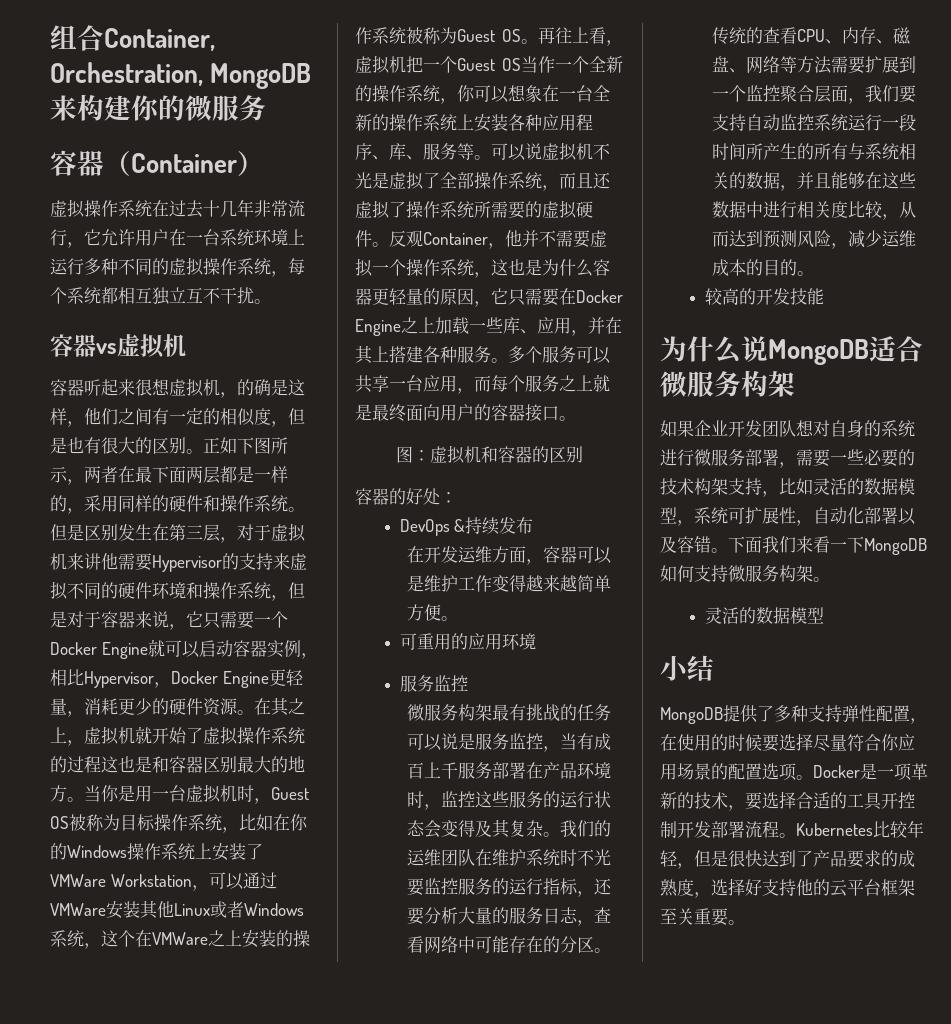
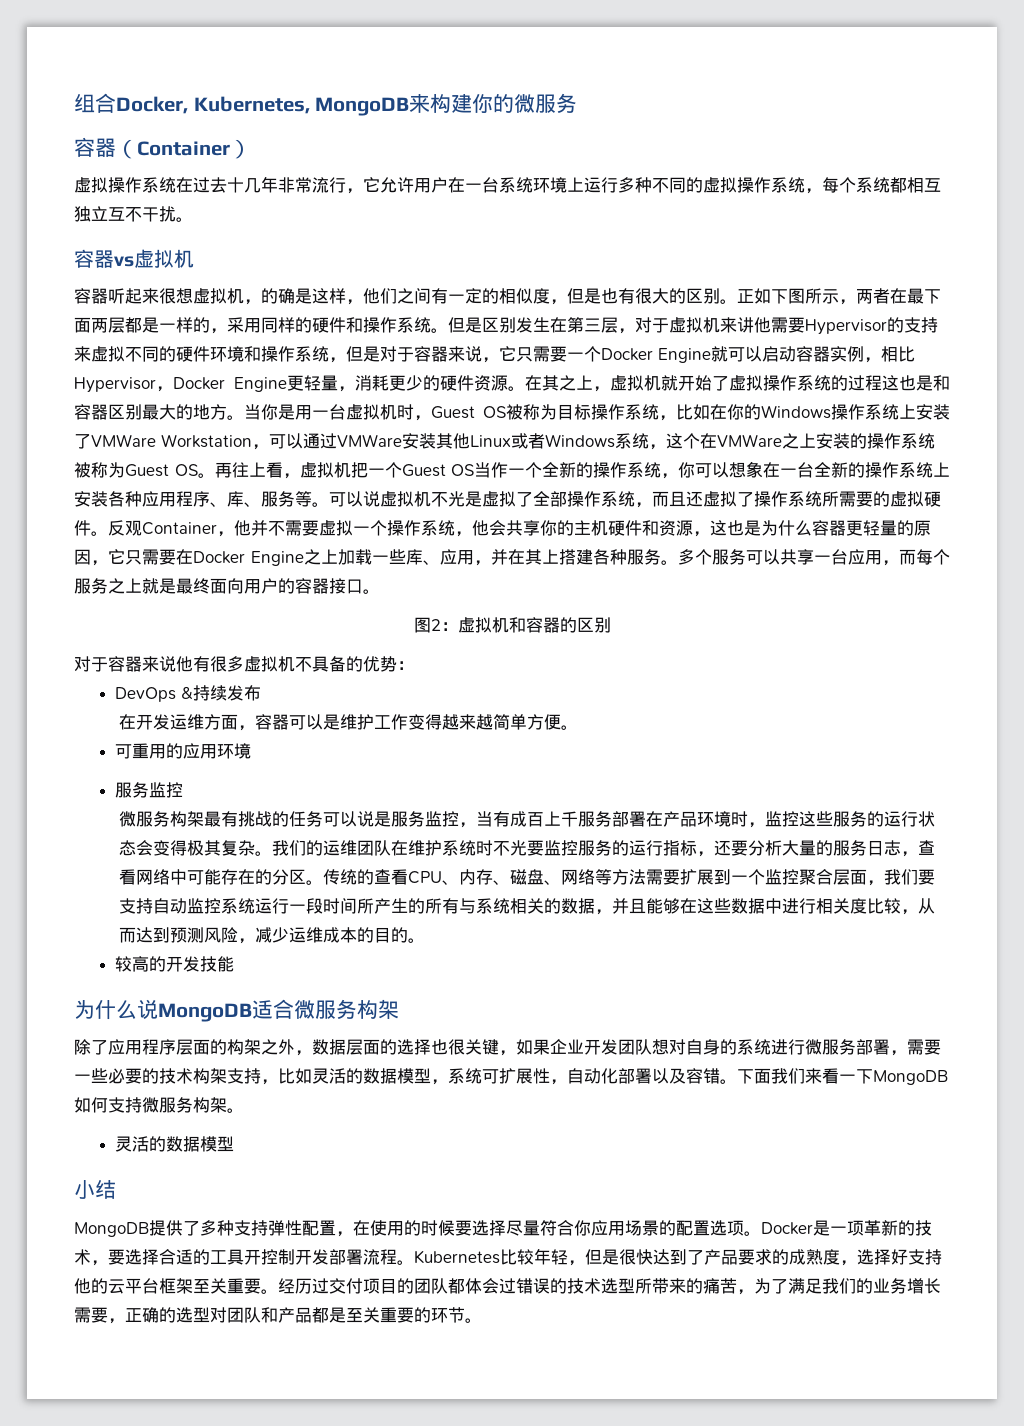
- 组合Container, Orchestration, MongoDB来构建你的微服务
+ 组合Docker, Kubernetes, MongoDB来构建你的微服务
- 反观Container，他并不需要虚拟一个操作系统，这也是为什么容器更轻量的原因，它只需要在Docker Engine之上加载一些库、应用，并在其上搭建各种服务。
+ 反观Container，他并不需要虚拟一个操作系统，他会共享你的主机硬件和资源，这也是为什么容器更轻量的原因，它只需要在Docker Engine之上加载一些库、应用，并在其上搭建各种服务。
- 图：虚拟机和容器的区别
+ 图2：虚拟机和容器的区别
- 容器的好处：
+ 对于容器来说他有很多虚拟机不具备的优势：
- 微服务构架最有挑战的任务可以说是服务监控，当有成百上千服务部署在产品环境时，监控这些服务的运行状态会变得及其复杂。
+ 微服务构架最有挑战的任务可以说是服务监控，当有成百上千服务部署在产品环境时，监控这些服务的运行状态会变得极其复杂。
- 如果企业开发团队想对自身的系统进行微服务部署，需要一些必要的技术构架支持，比如灵活的数据模型，系统可扩展性，自动化部署以及容错。
+ 除了应用程序层面的构架之外，数据层面的选择也很关键，如果企业开发团队想对自身的系统进行微服务部署，需要一些必要的技术构架支持，比如灵活的数据模型，系统可扩展性，自动化部署以及容错。
+ 经历过交付项目的团队都体会过错误的技术选型所带来的痛苦，为了满足我们的业务增长需要，正确的选型对团队和产品都是至关重要的环节。

